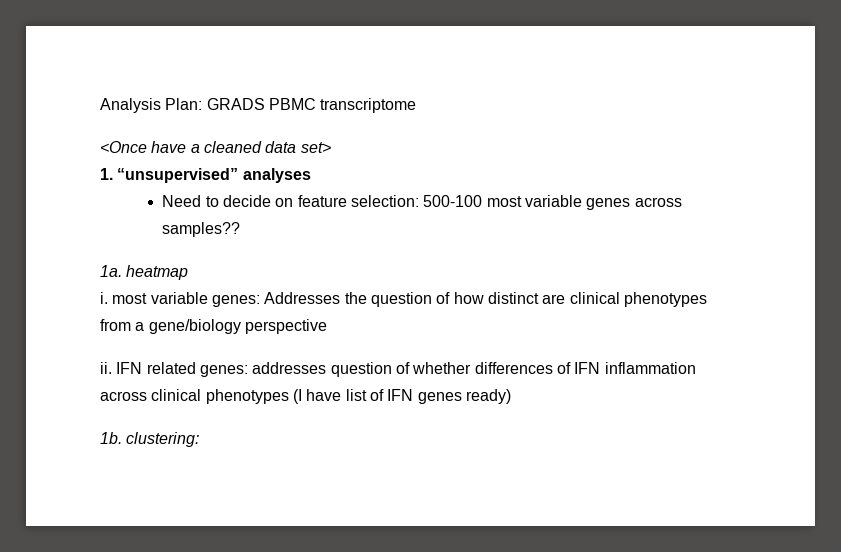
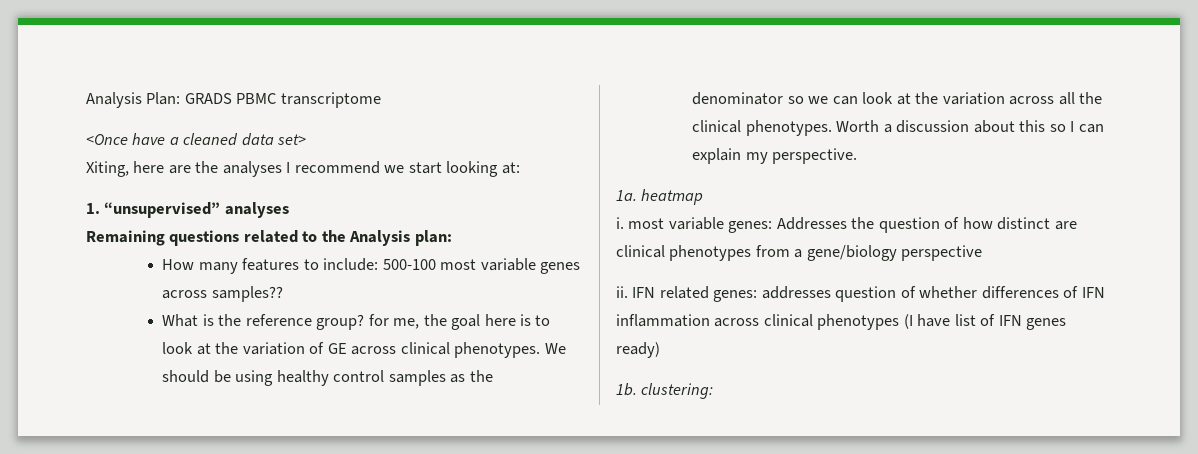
+ Xiting, here are the analyses I recommend we start looking at:
  1. “unsupervised” analyses
- Need to decide on feature selection: 500-100 most variable genes across samples??
+ Remaining questions related to the Analysis plan:
+ How many features to include: 500-100 most variable genes across samples??
+ What is the reference group? for me, the goal here is to look at the variation of GE across clinical phenotypes. We should be using healthy control samples as the denominator so we can look at the variation across all the clinical phenotypes. Worth a discussion about this so I can explain my perspective.

